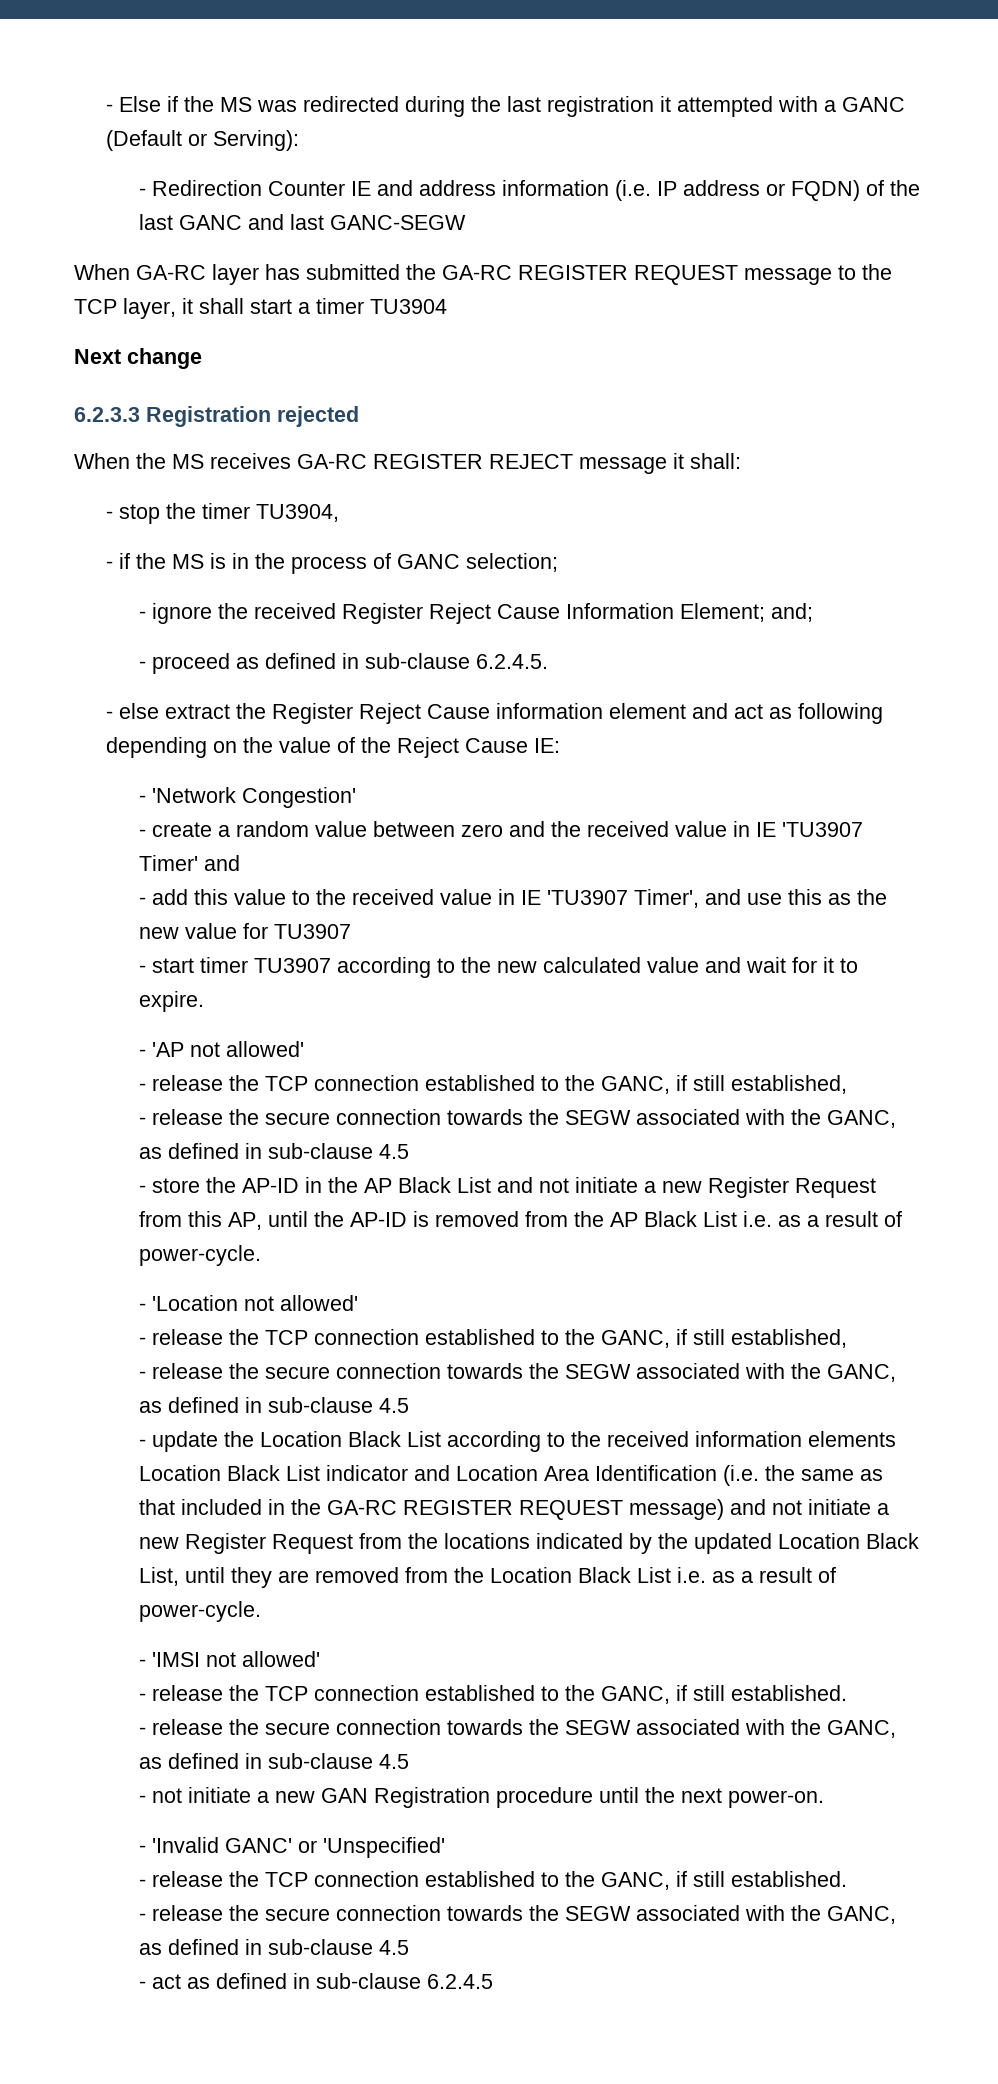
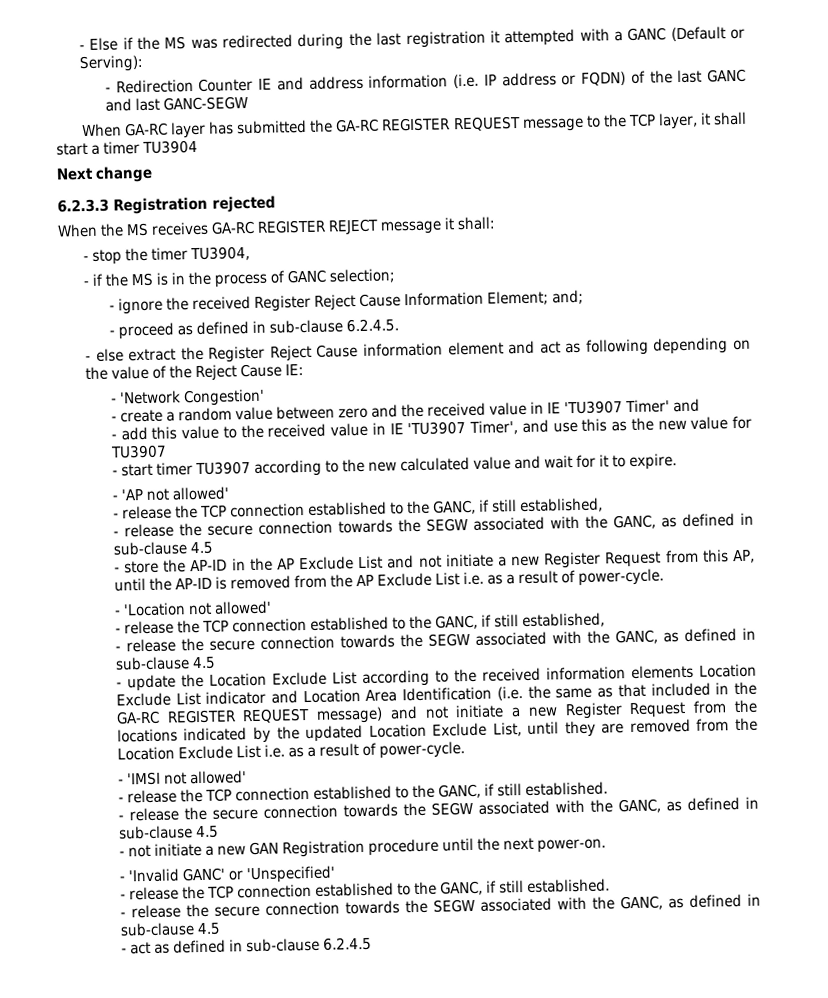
- - store the AP-ID in the AP Black List and not initiate a new Register Request from this AP, until the AP-ID is removed from the AP Black List i.e. as a result of power-cycle.
+ - store the AP-ID in the AP Exclude List and not initiate a new Register Request from this AP, until the AP-ID is removed from the AP Exclude List i.e. as a result of power-cycle.
- - update the Location Black List according to the received information elements Location Black List indicator and Location Area Identification (i.e. the same as that included in the GA-RC REGISTER REQUEST message) and not initiate a new Register Request from the locations indicated by the updated Location Black List, until they are removed from the Location Black List i.e. as a result of power-cycle.
+ - update the Location Exclude List according to the received information elements Location Exclude List indicator and Location Area Identification (i.e. the same as that included in the GA-RC REGISTER REQUEST message) and not initiate a new Register Request from the locations indicated by the updated Location Exclude List, until they are removed from the Location Exclude List i.e. as a result of power-cycle.

